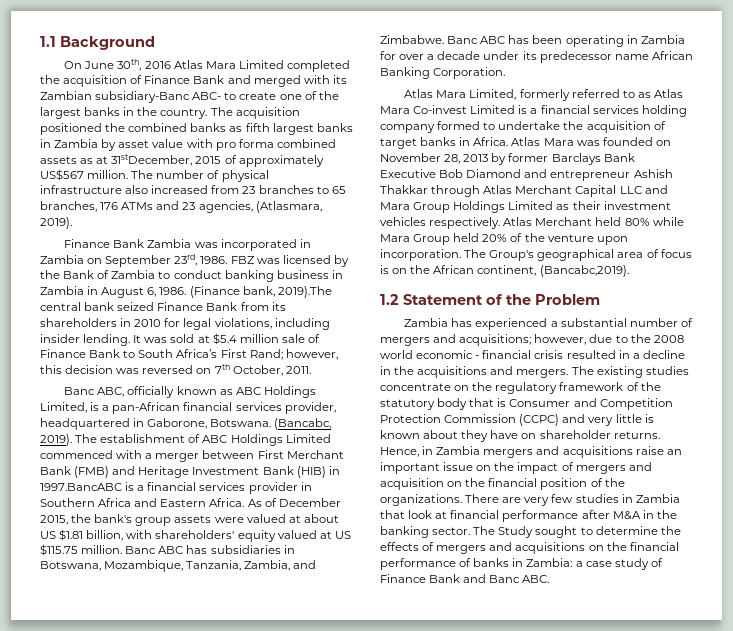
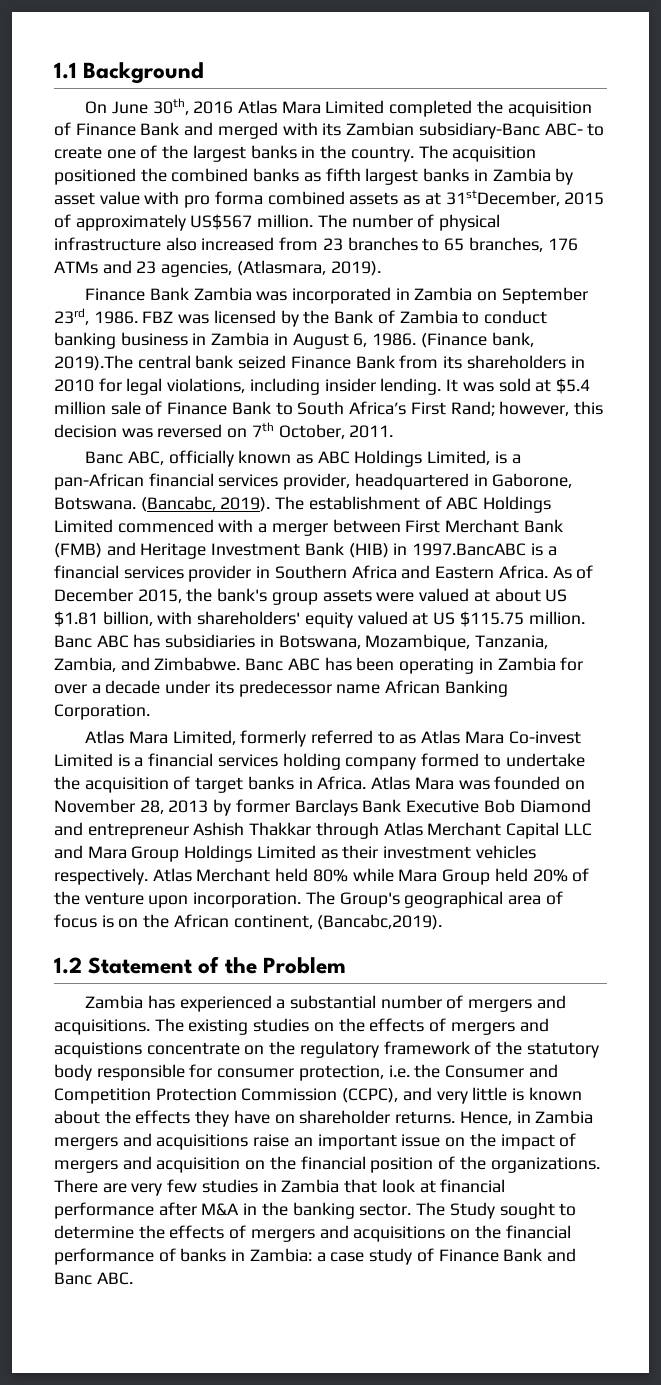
- Zambia has experienced a substantial number of mergers and acquisitions; however, due to the 2008 world economic - financial crisis resulted in a decline in the acquisitions and mergers. The existing studies concentrate on the regulatory framework of the statutory body that is Consumer and Competition Protection Commission (CCPC) and very little is known about they have on shareholder returns.
+ Zambia has experienced a substantial number of mergers and acquisitions. The existing studies on the effects of mergers and acquistions concentrate on the regulatory framework of the statutory body responsible for consumer protection, i.e. the Consumer and Competition Protection Commission (CCPC), and very little is known about the effects they have on shareholder returns.

